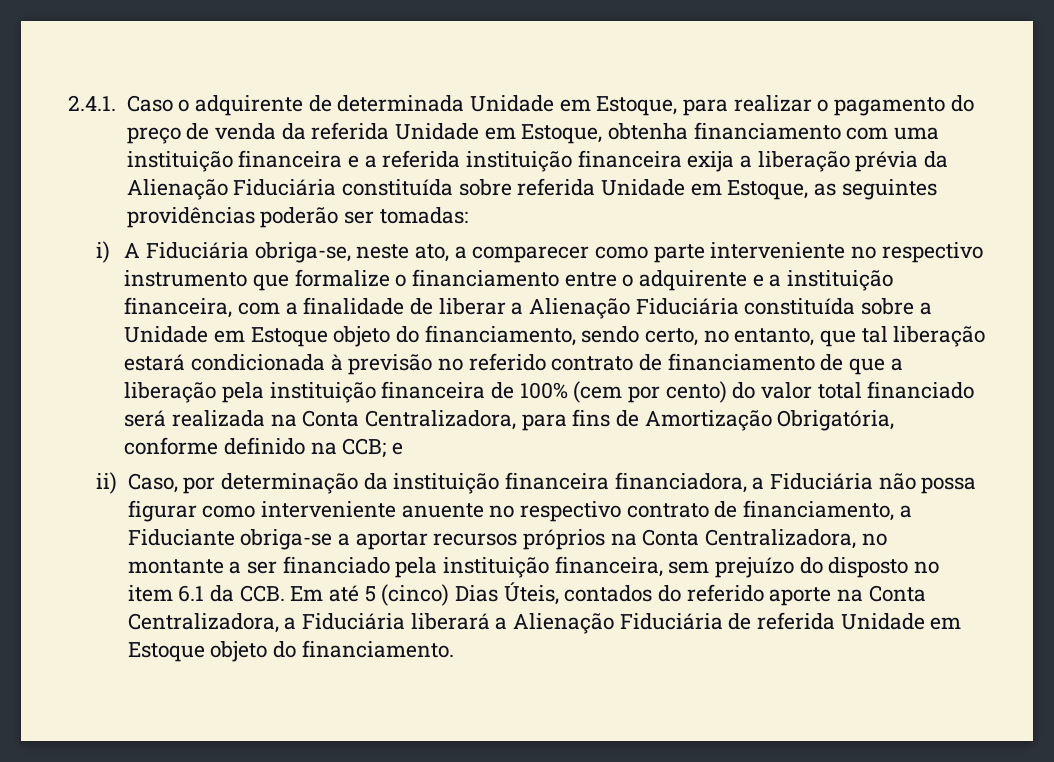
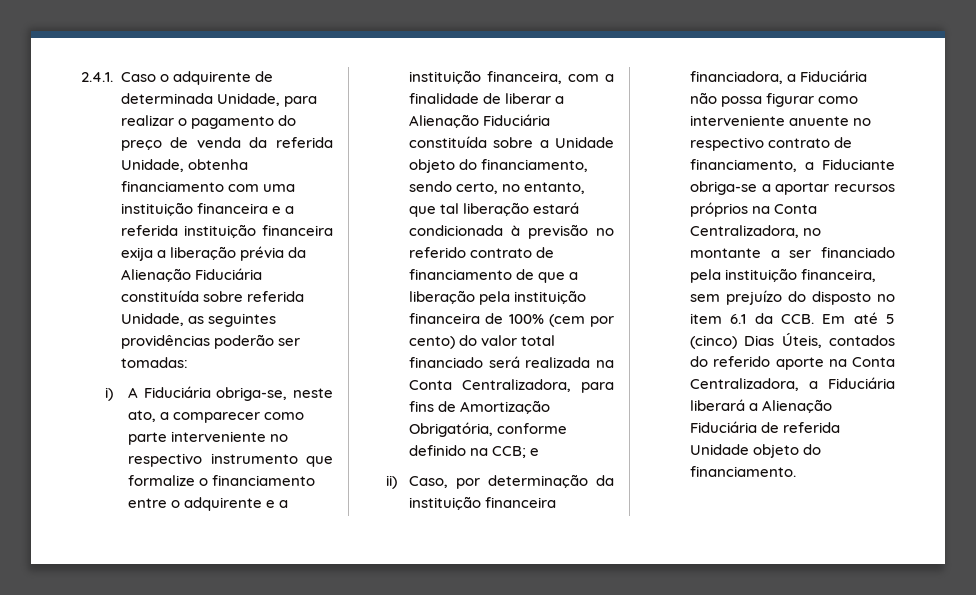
- 2.4.1. Caso o adquirente de determinada Unidade em Estoque, para realizar o pagamento do preço de venda da referida Unidade em Estoque, obtenha financiamento com uma instituição financeira e a referida instituição financeira exija a liberação prévia da Alienação Fiduciária constituída sobre referida Unidade em Estoque, as seguintes providências poderão ser tomadas:
+ 2.4.1. Caso o adquirente de determinada Unidade, para realizar o pagamento do preço de venda da referida Unidade, obtenha financiamento com uma instituição financeira e a referida instituição financeira exija a liberação prévia da Alienação Fiduciária constituída sobre referida Unidade, as seguintes providências poderão ser tomadas:
- i) A Fiduciária obriga-se, neste ato, a comparecer como parte interveniente no respectivo instrumento que formalize o financiamento entre o adquirente e a instituição financeira, com a finalidade de liberar a Alienação Fiduciária constituída sobre a Unidade em Estoque objeto do financiamento, sendo certo, no entanto, que tal liberação estará condicionada à previsão no referido contrato de financiamento de que a liberação pela instituição financeira de 100% (cem por cento) do valor total financiado será realizada na Conta Centralizadora, para fins de Amortização Obrigatória, conforme definido na CCB;
+ i) A Fiduciária obriga-se, neste ato, a comparecer como parte interveniente no respectivo instrumento que formalize o financiamento entre o adquirente e a instituição financeira, com a finalidade de liberar a Alienação Fiduciária constituída sobre a Unidade objeto do financiamento, sendo certo, no entanto, que tal liberação estará condicionada à previsão no referido contrato de financiamento de que a liberação pela instituição financeira de 100% (cem por cento) do valor total financiado será realizada na Conta Centralizadora, para fins de Amortização Obrigatória, conforme definido na CCB;
- ii) Caso, por determinação da instituição financeira financiadora, a Fiduciária não possa figurar como interveniente anuente no respectivo contrato de financiamento, a Fiduciante obriga-se a aportar recursos próprios na Conta Centralizadora, no montante a ser financiado pela instituição financeira, sem prejuízo do disposto no item 6.1 da CCB. Em até 5 (cinco) Dias Úteis, contados do referido aporte na Conta Centralizadora, a Fiduciária liberará a Alienação Fiduciária de referida Unidade em Estoque objeto do financiamento.
+ ii) Caso, por determinação da instituição financeira financiadora, a Fiduciária não possa figurar como interveniente anuente no respectivo contrato de financiamento, a Fiduciante obriga-se a aportar recursos próprios na Conta Centralizadora, no montante a ser financiado pela instituição financeira, sem prejuízo do disposto no item 6.1 da CCB. Em até 5 (cinco) Dias Úteis, contados do referido aporte na Conta Centralizadora, a Fiduciária liberará a Alienação Fiduciária de referida Unidade objeto do financiamento.

